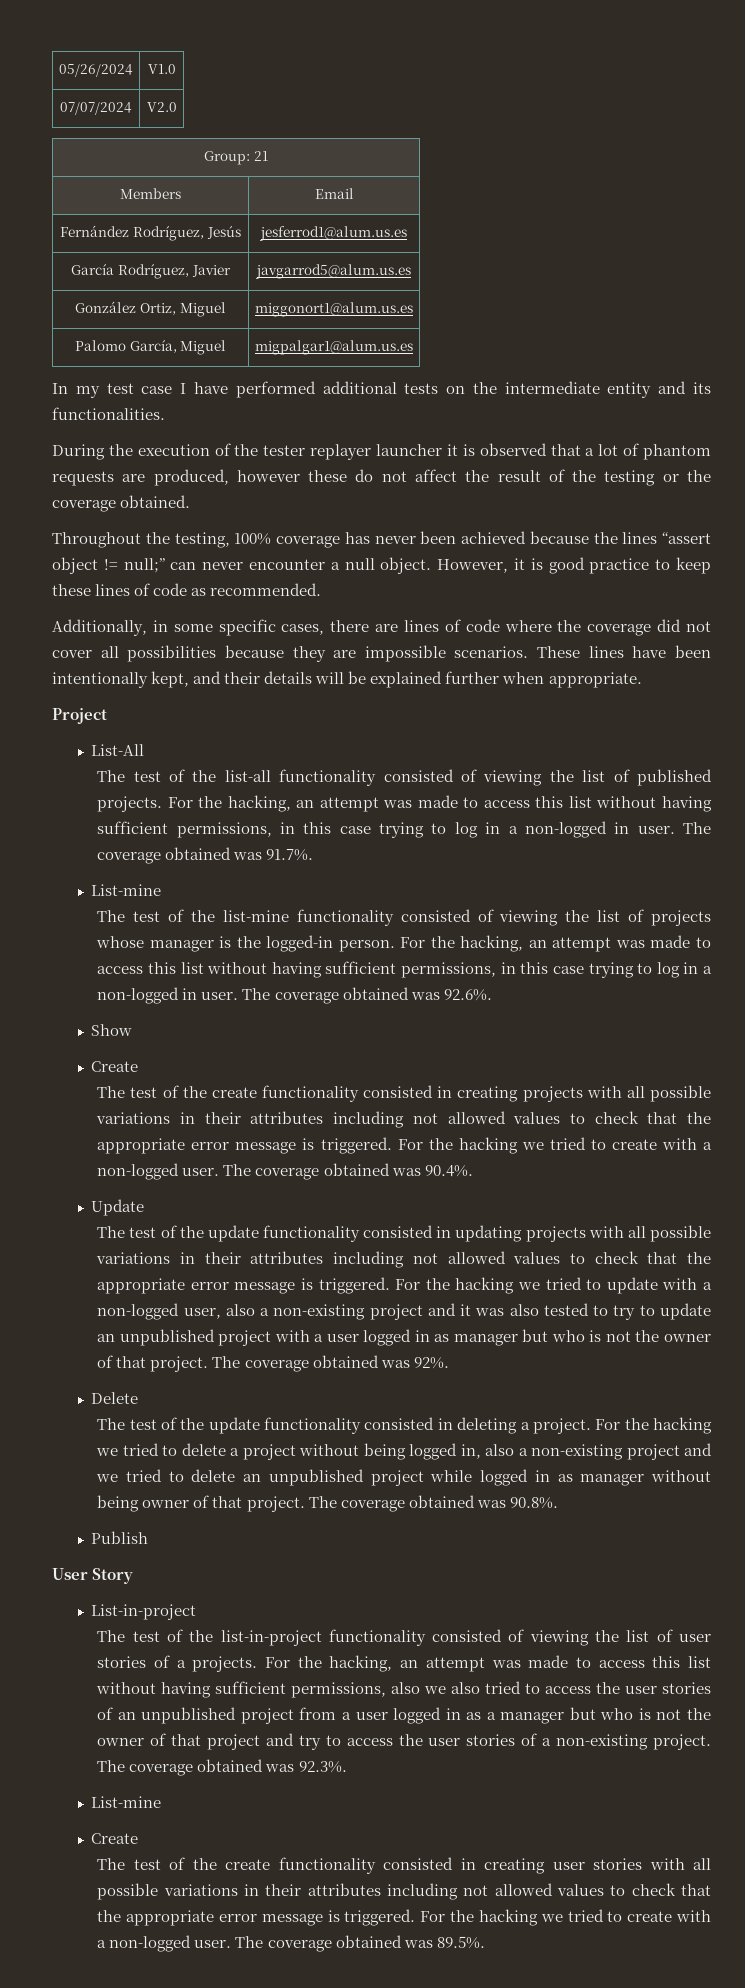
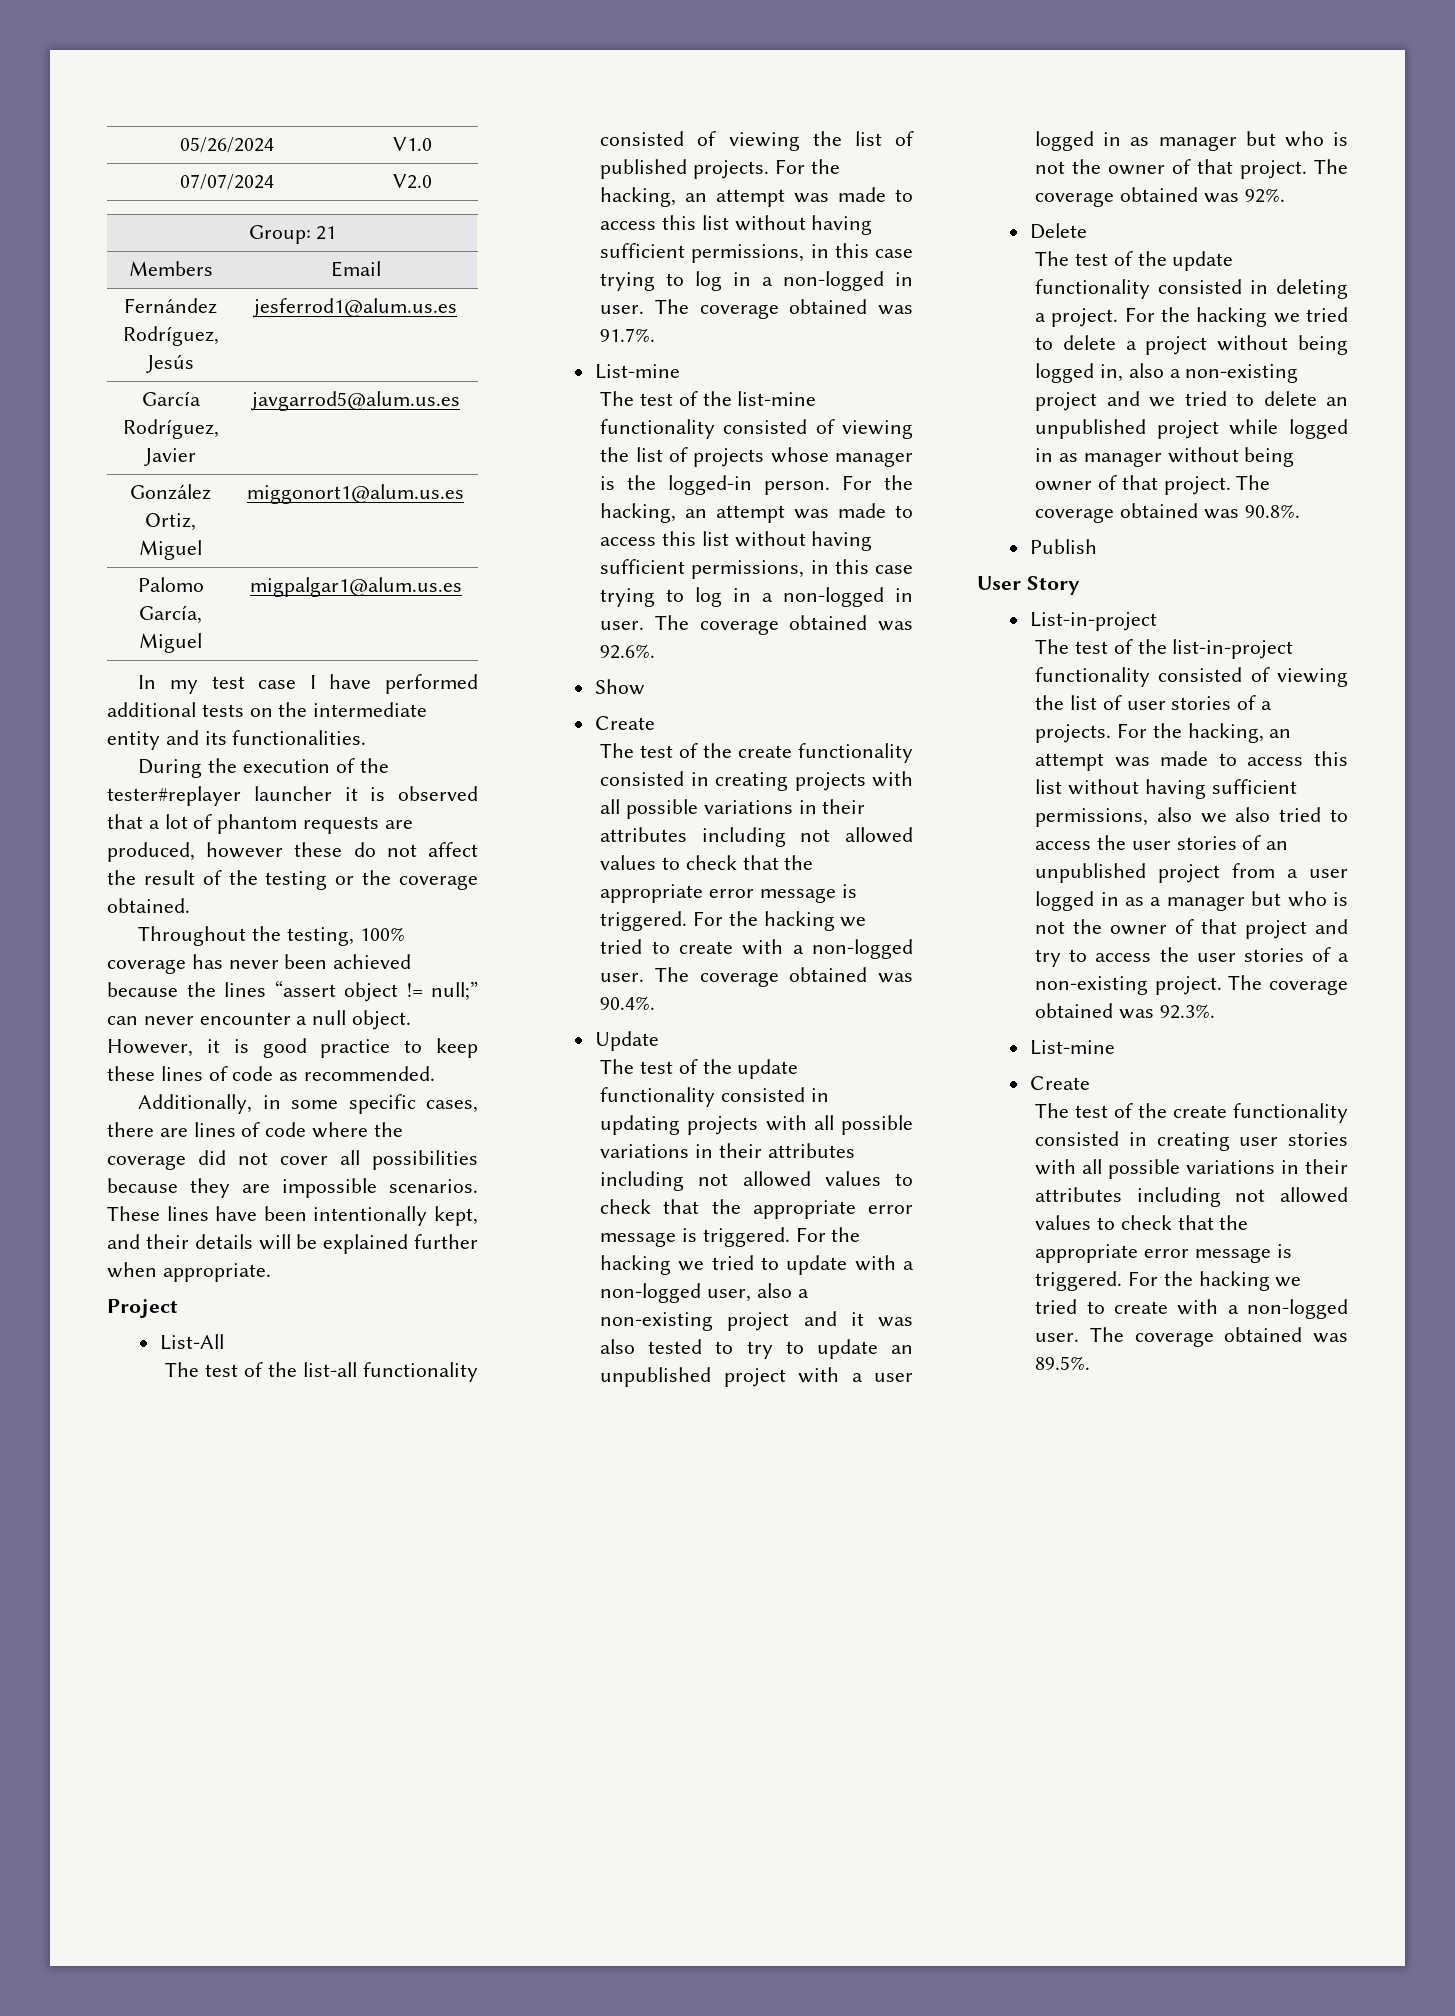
- During the execution of the tester replayer launcher it is observed that a lot of phantom requests are produced, however these do not affect the result of the testing or the coverage obtained.
+ During the execution of the tester#replayer launcher it is observed that a lot of phantom requests are produced, however these do not affect the result of the testing or the coverage obtained.

